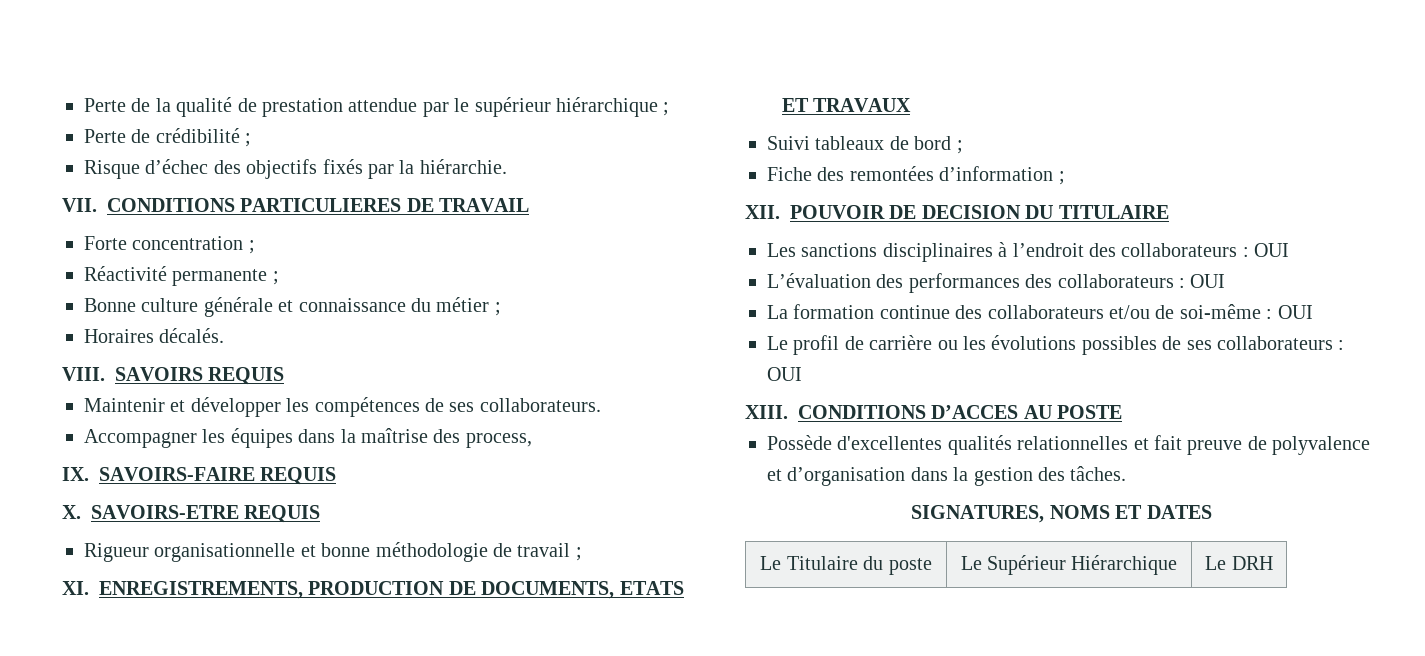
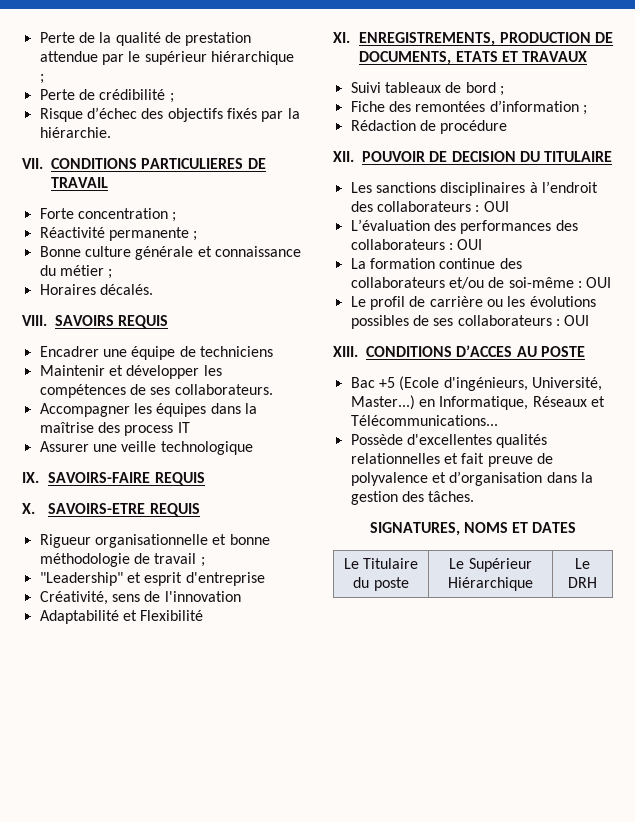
+ Encadrer une équipe de techniciens
- Accompagner les équipes dans la maîtrise des process,
+ Accompagner les équipes dans la maîtrise des process IT
+ Assurer une veille technologique
+ "Leadership" et esprit d'entreprise
+ Créativité, sens de l'innovation
+ Adaptabilité et Flexibilité
+ Rédaction de procédure
+ Bac +5 (Ecole d'ingénieurs, Université, Master...) en Informatique, Réseaux et Télécommunications...

